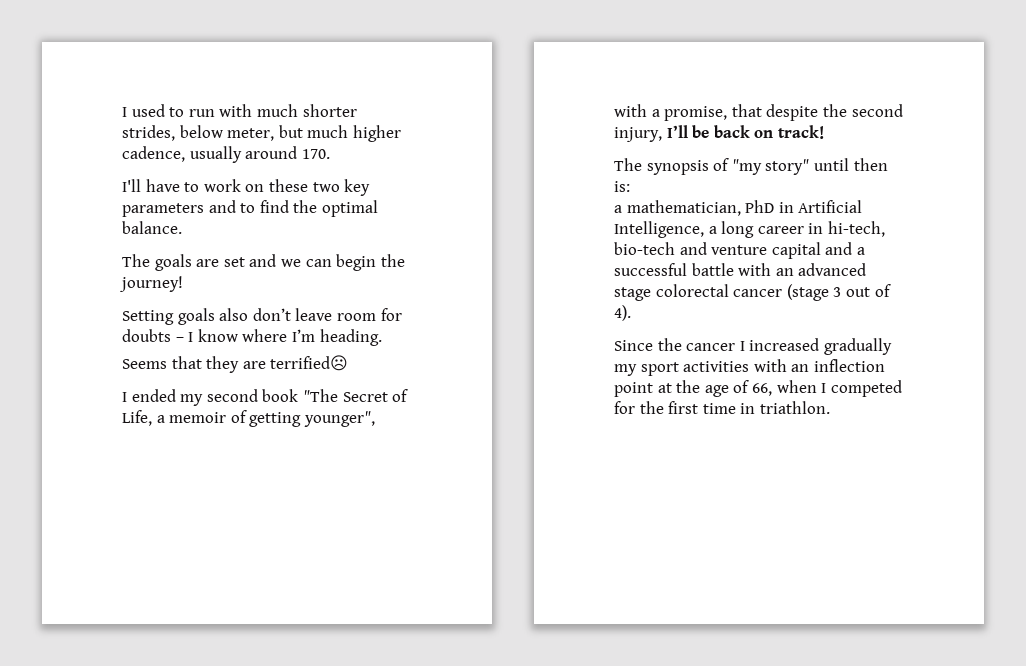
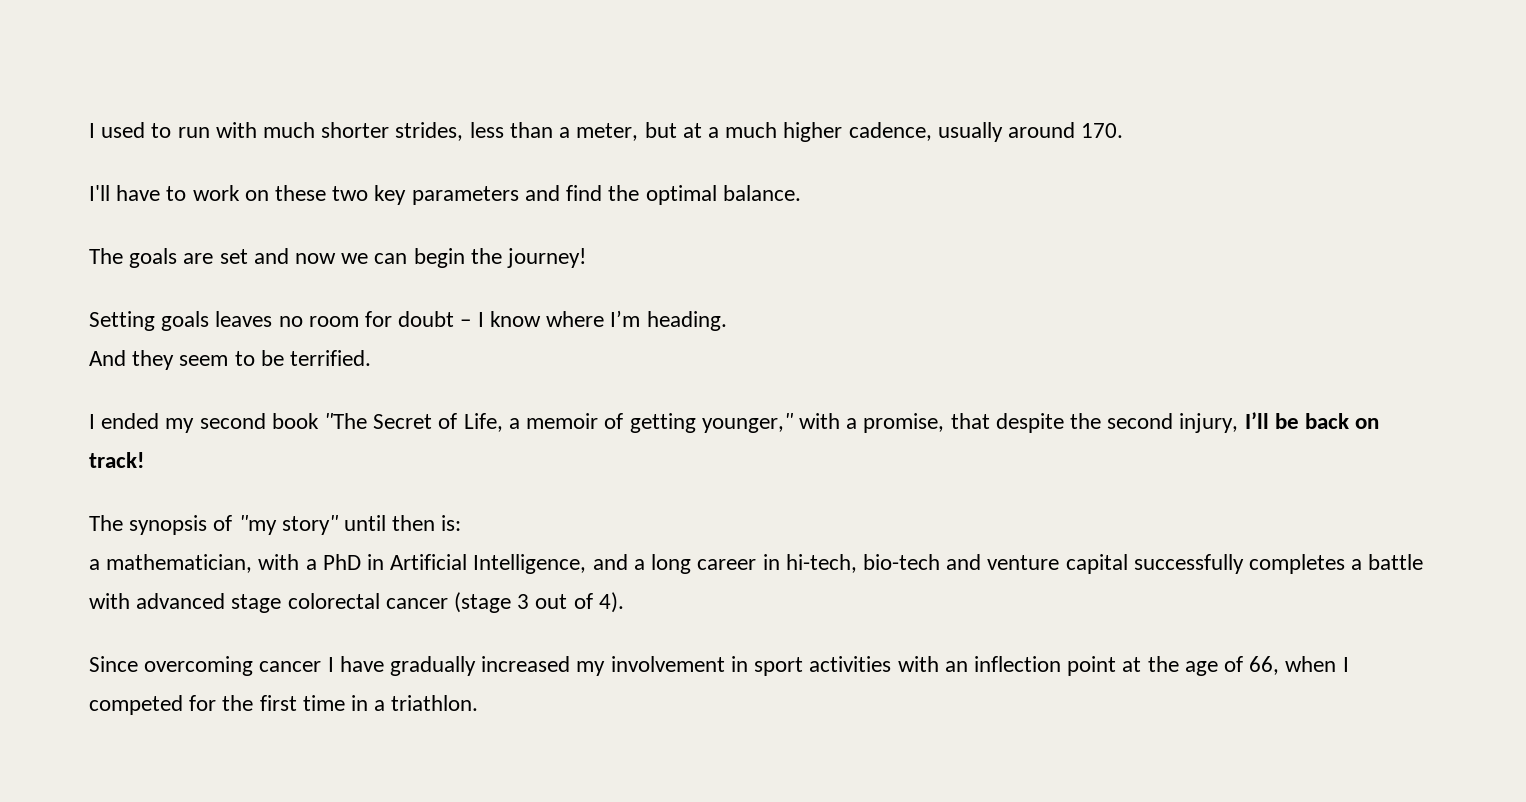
- I used to run with much shorter strides, below meter, but much higher cadence, usually around 170.
+ I used to run with much shorter strides, less than a meter, but at a much higher cadence, usually around 170.
- I'll have to work on these two key parameters and to find the optimal balance.
+ I'll have to work on these two key parameters and find the optimal balance.
- The goals are set and we can begin the journey!
+ The goals are set and now we can begin the journey!
- Setting goals also don’t leave room for doubts – I know where I’m heading.
+ Setting goals leaves no room for doubt – I know where I’m heading.
- Seems that they are terrified☹
+ And they seem to be terrified.
- I ended my second book "The Secret of Life, a memoir of getting younger", with a promise, that despite the second injury, I’ll be back on track!
+ I ended my second book "The Secret of Life, a memoir of getting younger," with a promise, that despite the second injury, I’ll be back on track!
- a mathematician, PhD in Artificial Intelligence, a long career in hi-tech, bio-tech and venture capital and a successful battle with an advanced stage colorectal cancer (stage 3 out of 4).
+ a mathematician, with a PhD in Artificial Intelligence, and a long career in hi-tech, bio-tech and venture capital successfully completes a battle with advanced stage colorectal cancer (stage 3 out of 4).
- Since the cancer I increased gradually my sport activities with an inflection point at the age of 66, when I competed for the first time in triathlon.
+ Since overcoming cancer I have gradually increased my involvement in sport activities with an inflection point at the age of 66, when I competed for the first time in a triathlon.

